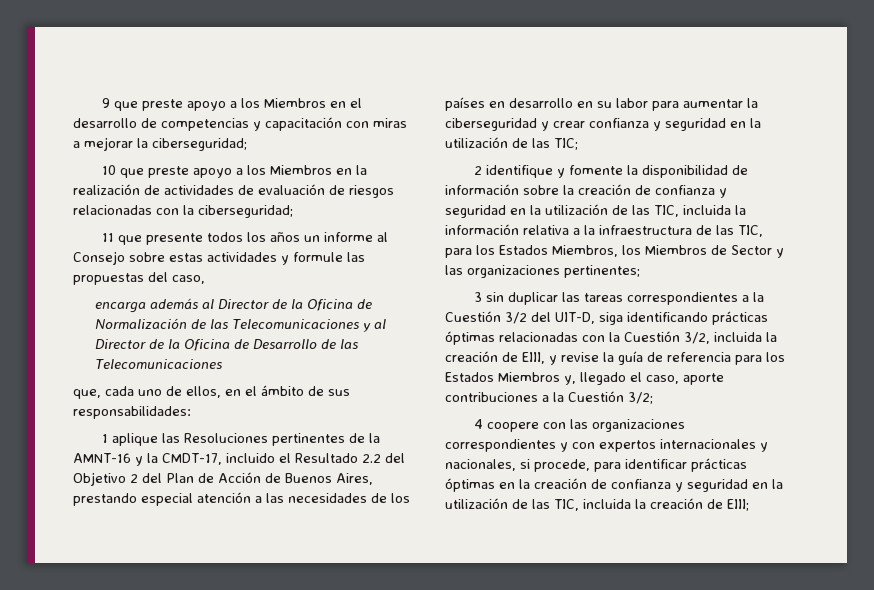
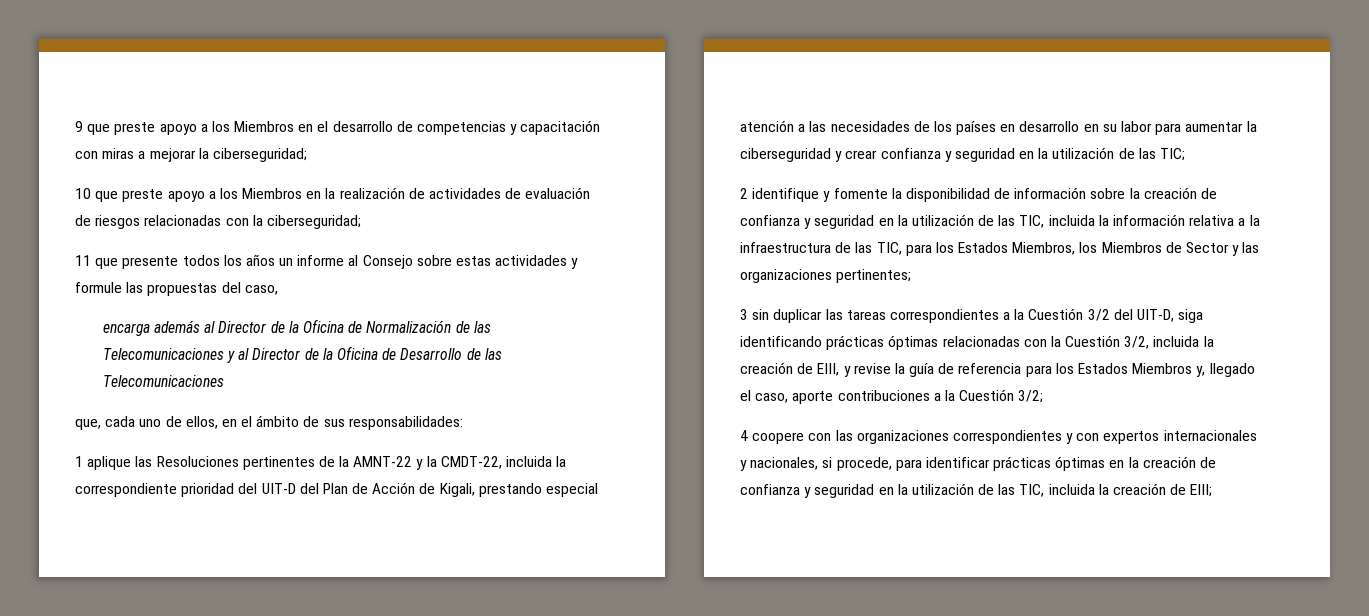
- 1 aplique las Resoluciones pertinentes de la AMNT-16 y la CMDT-17, incluido el Resultado 2.2 del Objetivo 2 del Plan de Acción de Buenos Aires, prestando especial atención a las necesidades de los países en desarrollo en su labor para aumentar la ciberseguridad y crear confianza y seguridad en la utilización de las TIC;
+ 1 aplique las Resoluciones pertinentes de la AMNT-22 y la CMDT-22, incluida la correspondiente prioridad del UIT-D del Plan de Acción de Kigali, prestando especial atención a las necesidades de los países en desarrollo en su labor para aumentar la ciberseguridad y crear confianza y seguridad en la utilización de las TIC;

